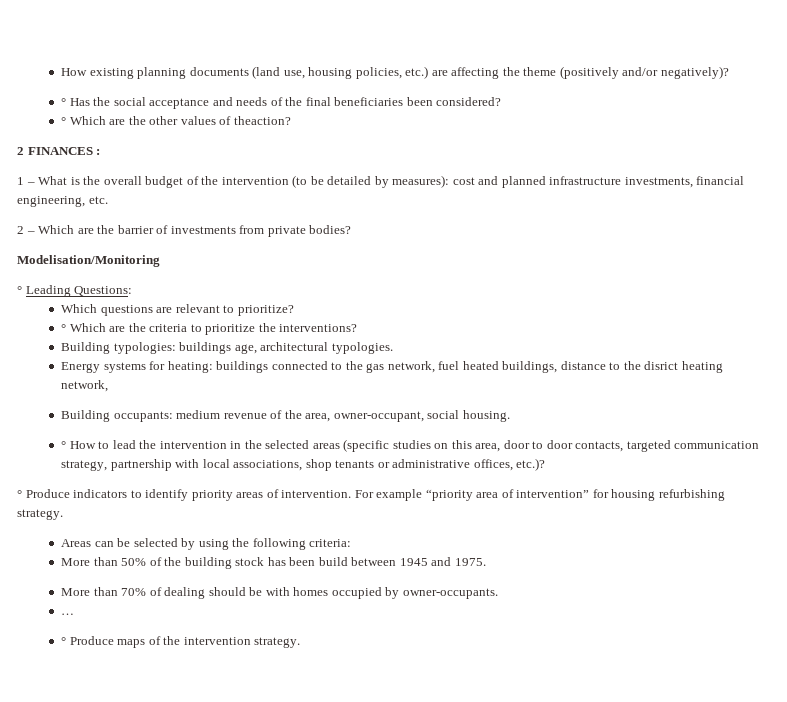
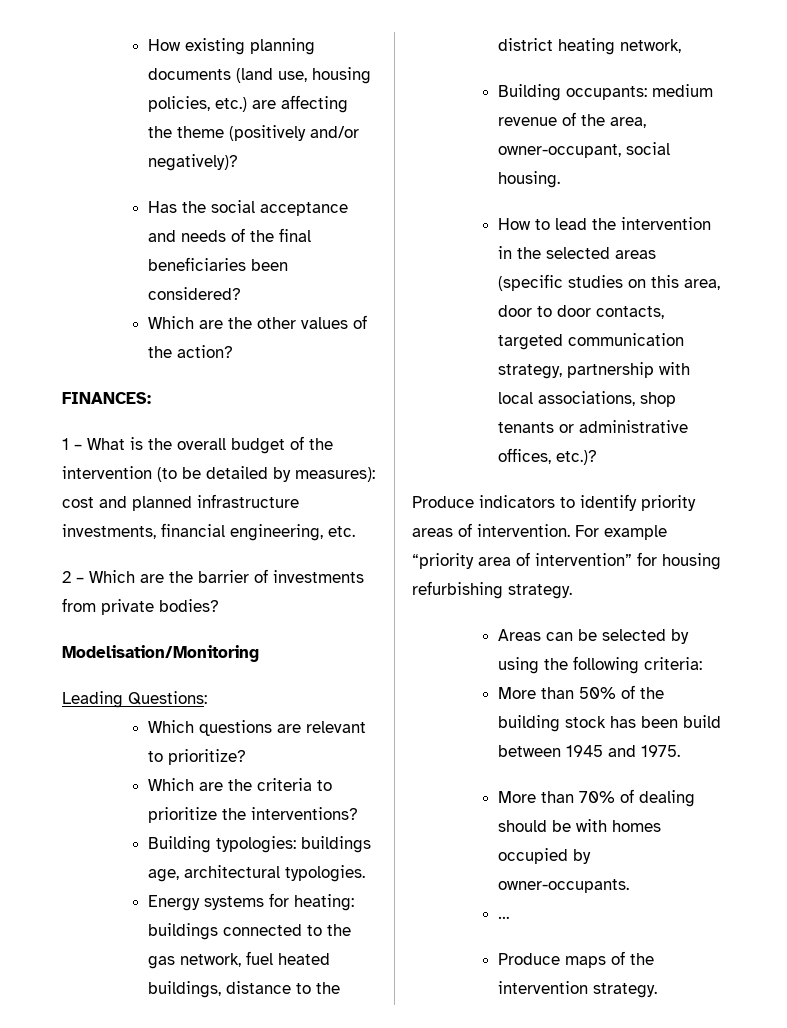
- ° Has the social acceptance and needs of the final beneficiaries been considered?
+ Has the social acceptance and needs of the final beneficiaries been considered?
- ° Which are the other values of theaction?
- 2 FINANCES :
+ Which are the other values of the action?
+ FINANCES:
- ° Leading Questions:
+ Leading Questions:
- ° Which are the criteria to prioritize the interventions?
+ Which are the criteria to prioritize the interventions?
- Energy systems for heating: buildings connected to the gas network, fuel heated buildings, distance to the disrict heating network,
+ Energy systems for heating: buildings connected to the gas network, fuel heated buildings, distance to the district heating network,
- ° How to lead the intervention in the selected areas (specific studies on this area, door to door contacts, targeted communication strategy, partnership with local associations, shop tenants or administrative offices, etc.)?
+ How to lead the intervention in the selected areas (specific studies on this area, door to door contacts, targeted communication strategy, partnership with local associations, shop tenants or administrative offices, etc.)?
- ° Produce indicators to identify priority areas of intervention.
+ Produce indicators to identify priority areas of intervention.
- ° Produce maps of the intervention strategy.
+ Produce maps of the intervention strategy.

